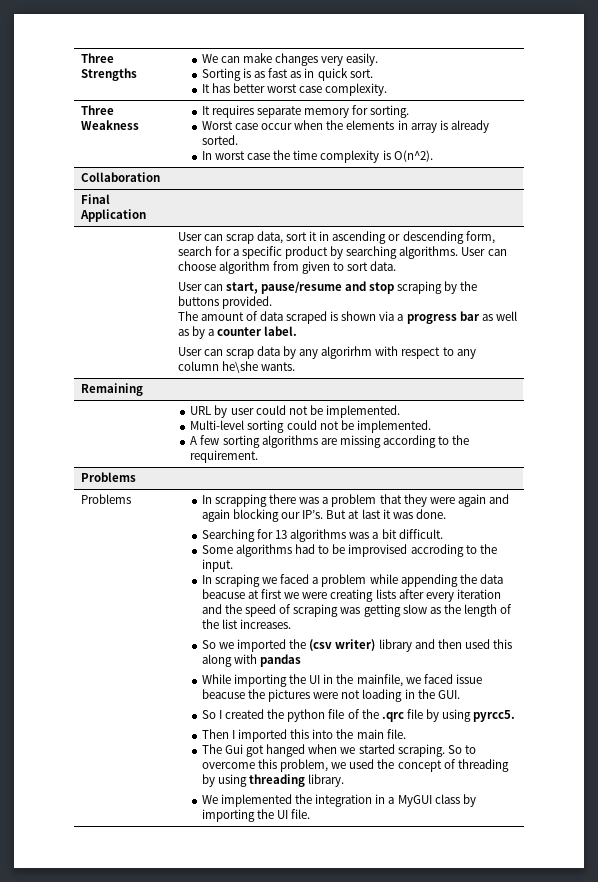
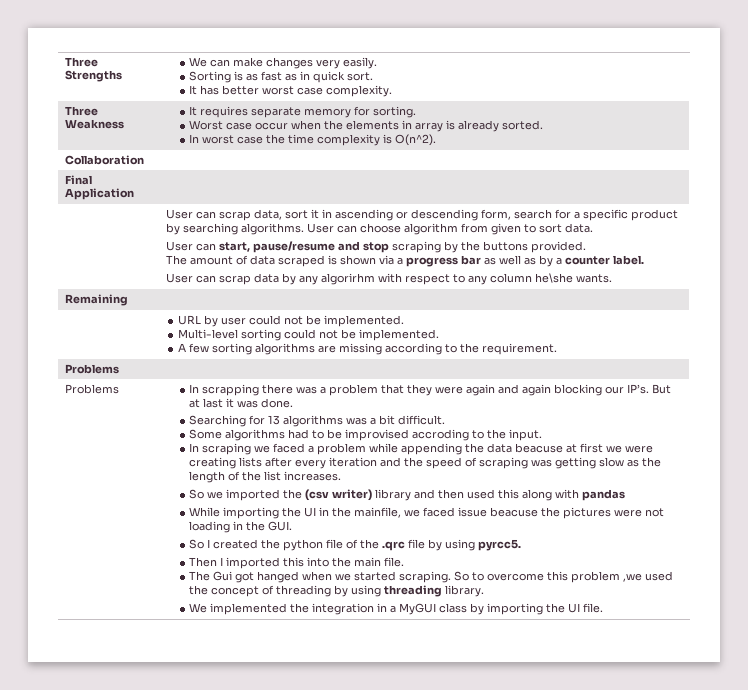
- So to overcome this problem, we used the concept of threading by using threading library.
+ So to overcome this problem ,we used the concept of threading by using threading library.

